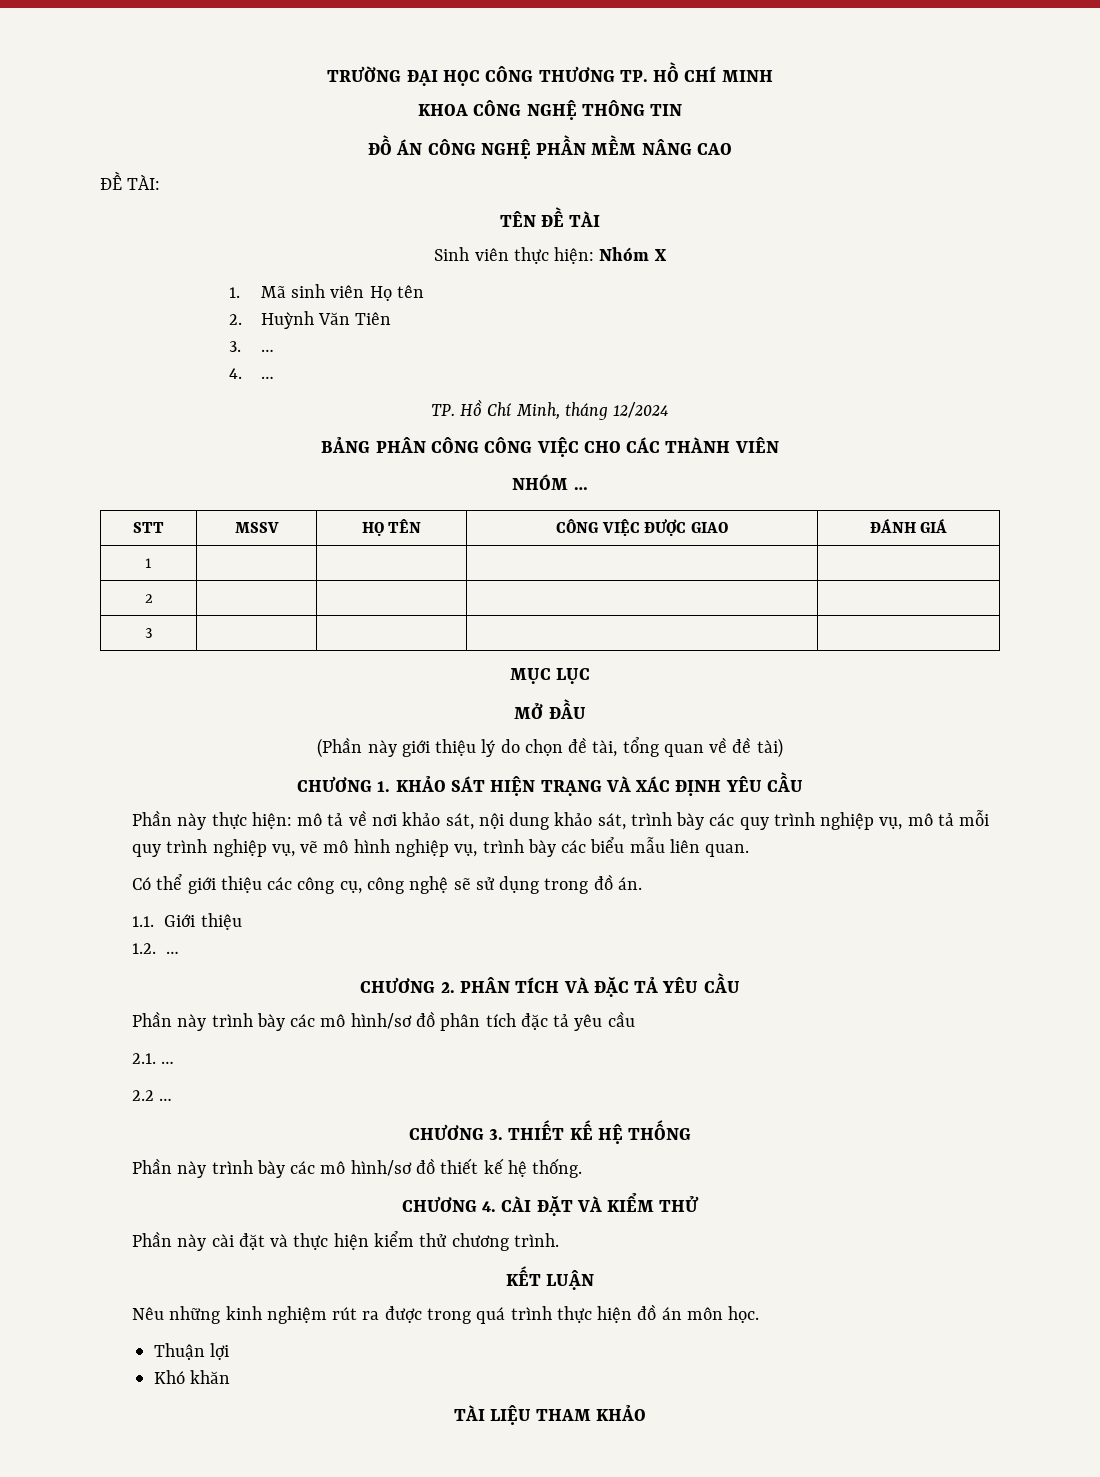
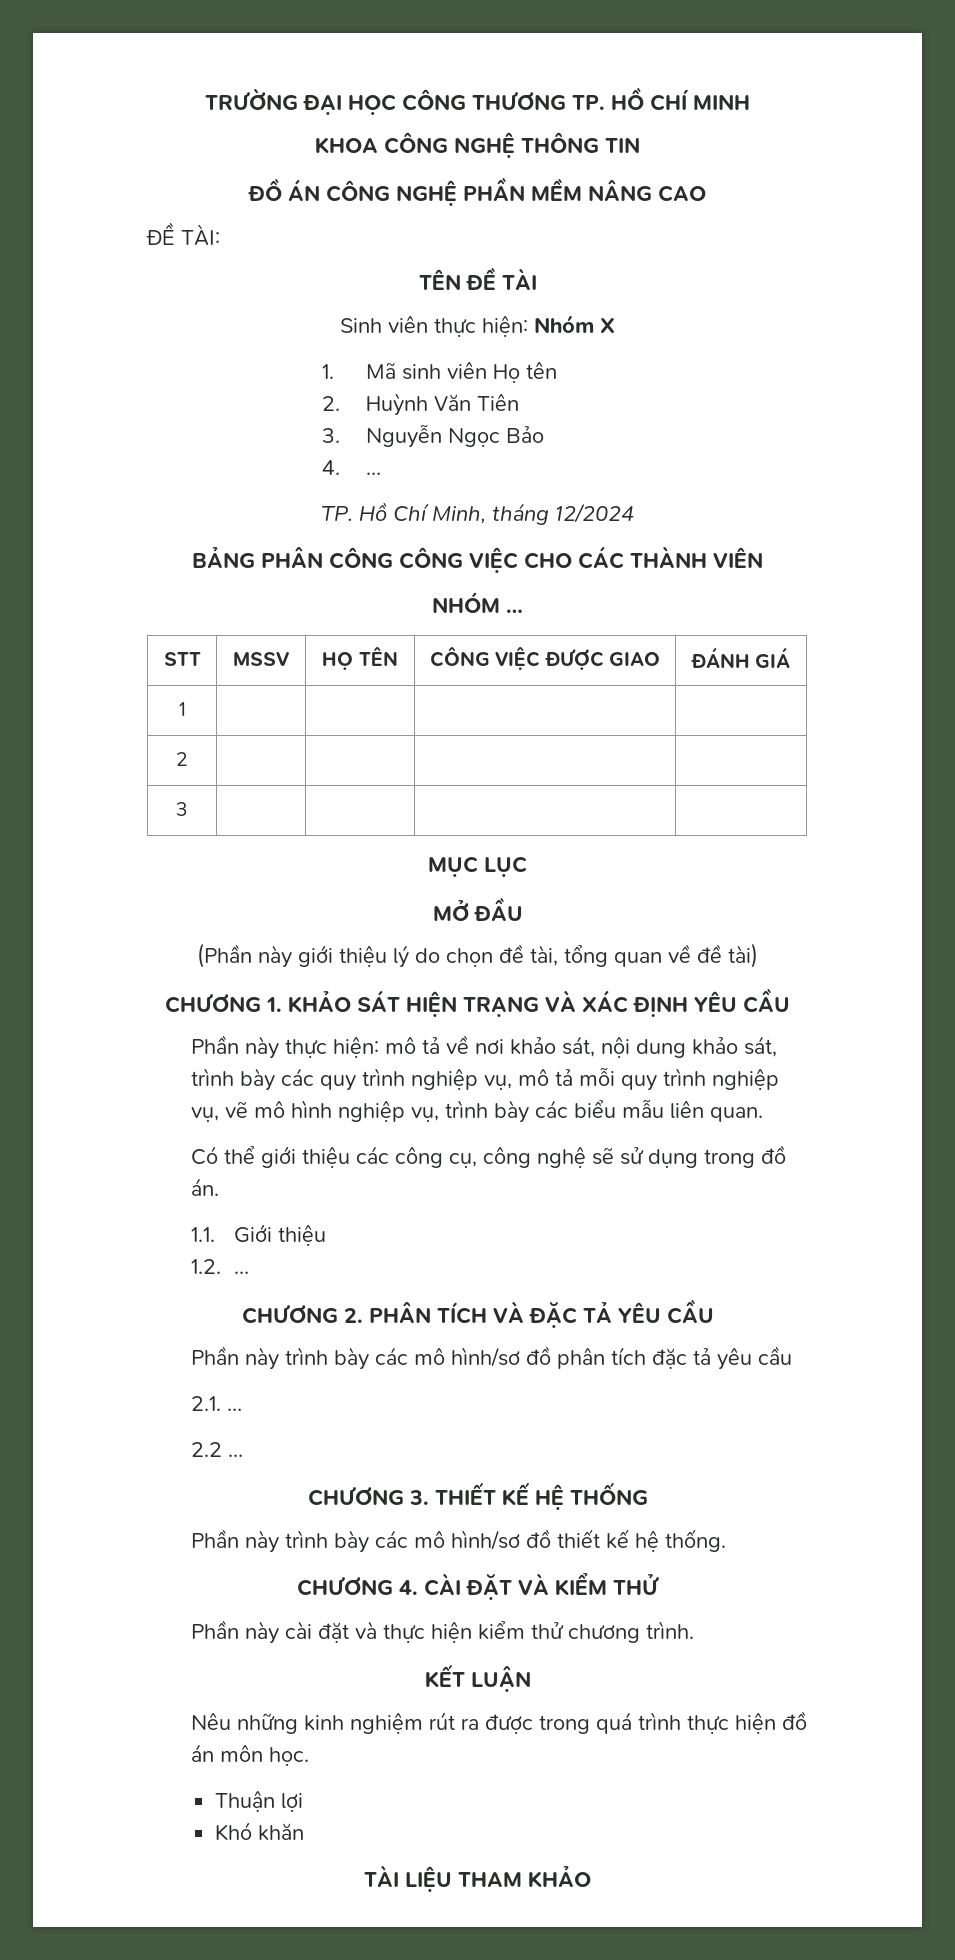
- 3. …
+ 3. Nguyễn Ngọc Bảo

